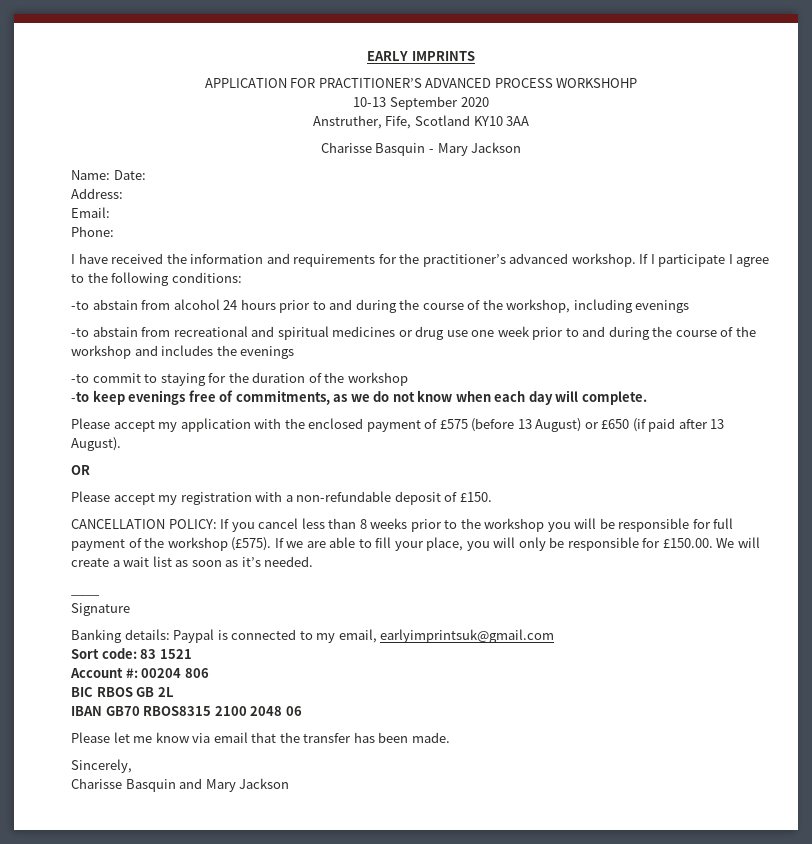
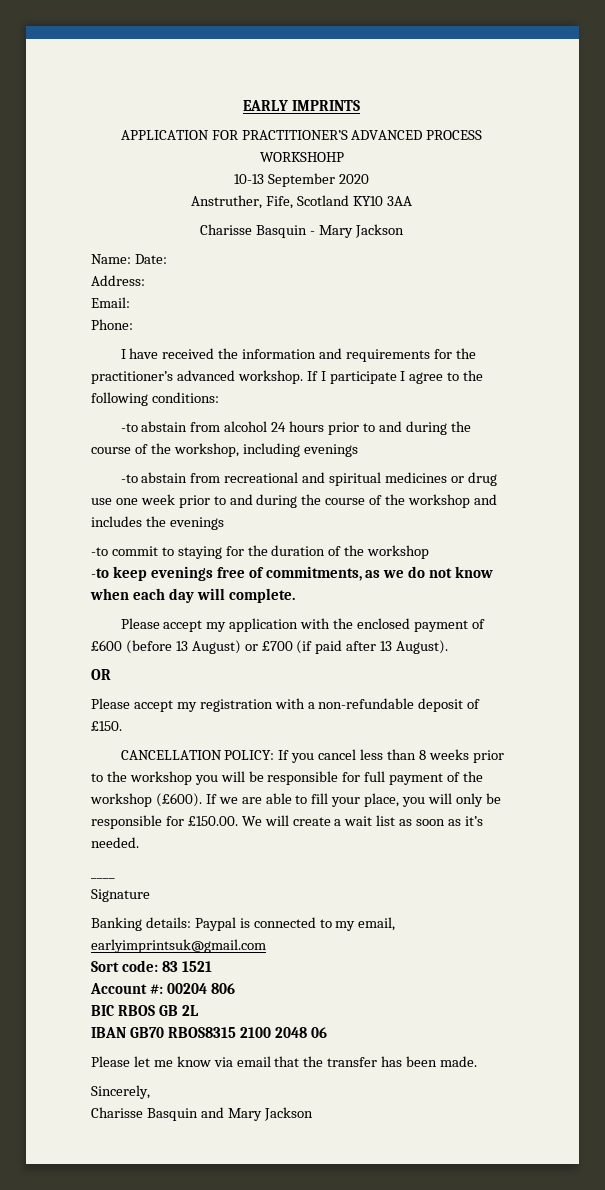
- Please accept my application with the enclosed payment of £575 (before 13 August) or £650 (if paid after 13 August).
+ Please accept my application with the enclosed payment of £600 (before 13 August) or £700 (if paid after 13 August).
- CANCELLATION POLICY: If you cancel less than 8 weeks prior to the workshop you will be responsible for full payment of the workshop (£575).
+ CANCELLATION POLICY: If you cancel less than 8 weeks prior to the workshop you will be responsible for full payment of the workshop (£600).

